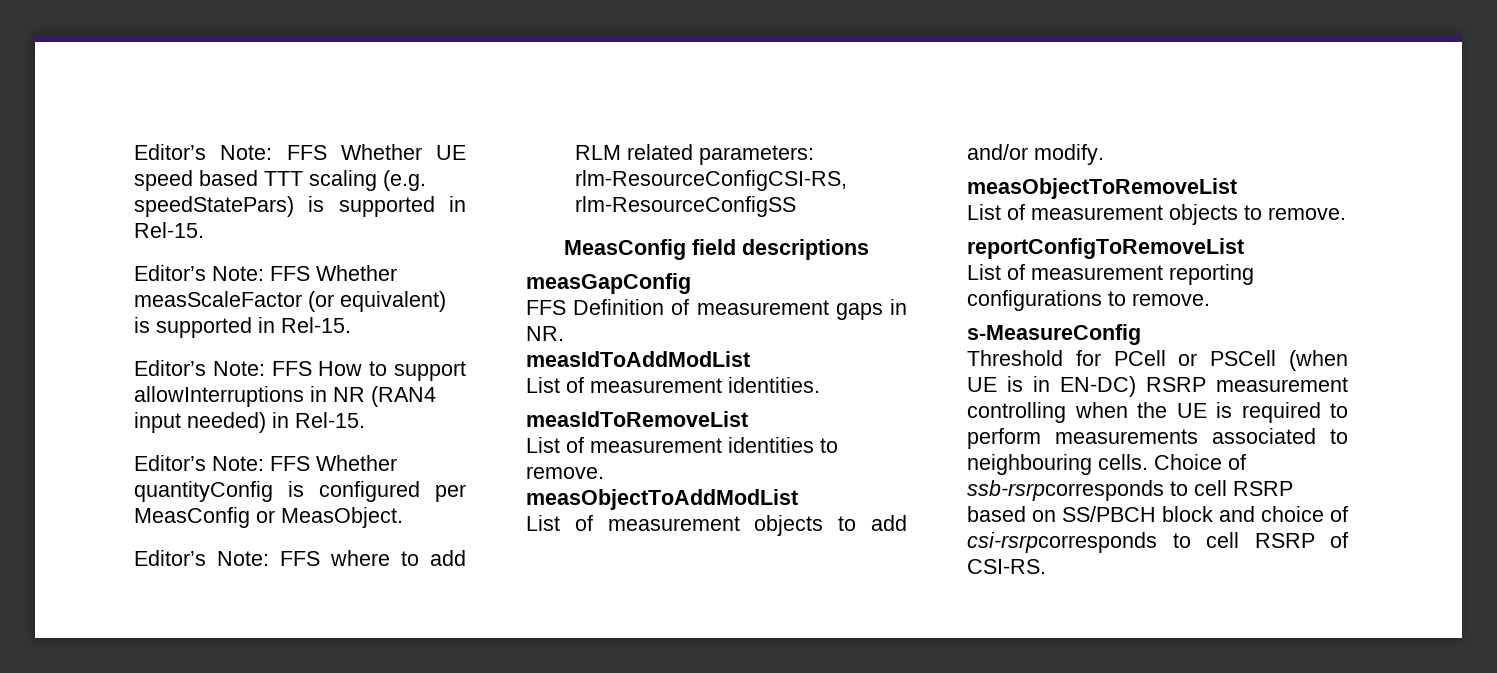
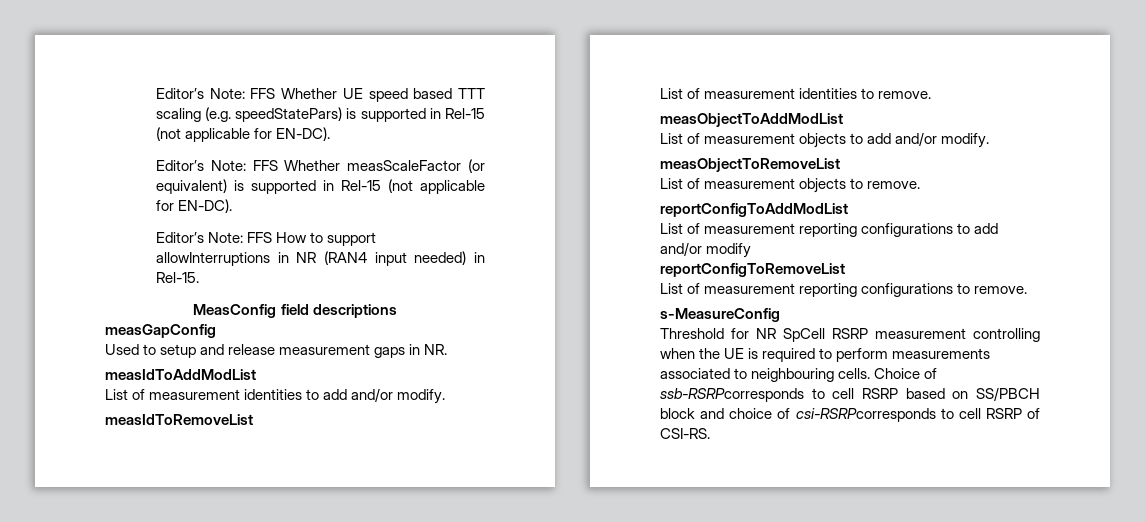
- Editor’s Note: FFS Whether UE speed based TTT scaling (e.g. speedStatePars) is supported in Rel-15.
+ Editor’s Note: FFS Whether UE speed based TTT scaling (e.g. speedStatePars) is supported in Rel-15 (not applicable for EN-DC).
- Editor’s Note: FFS Whether measScaleFactor (or equivalent) is supported in Rel-15.
+ Editor’s Note: FFS Whether measScaleFactor (or equivalent) is supported in Rel-15 (not applicable for EN-DC).
- Editor’s Note: FFS Whether quantityConfig is configured per MeasConfig or MeasObject.
- Editor’s Note: FFS where to add RLM related parameters: rlm-ResourceConfigCSI-RS, rlm-ResourceConfigSS
- FFS Definition of measurement gaps in NR.
+ Used to setup and release measurement gaps in NR.
- List of measurement identities.
+ List of measurement identities to add and/or modify.
+ reportConfigToAddModList
+ List of measurement reporting configurations to add and/or modify
- Threshold for PCell or PSCell (when UE is in EN-DC) RSRP measurement controlling when the UE is required to perform measurements associated to neighbouring cells.
+ Threshold for NR SpCell RSRP measurement controlling when the UE is required to perform measurements associated to neighbouring cells.
- Choice of ssb-rsrpcorresponds to cell RSRP based on SS/PBCH block and choice of csi-rsrpcorresponds to cell RSRP of CSI-RS.
+ Choice of ssb-RSRPcorresponds to cell RSRP based on SS/PBCH block and choice of csi-RSRPcorresponds to cell RSRP of CSI-RS.

